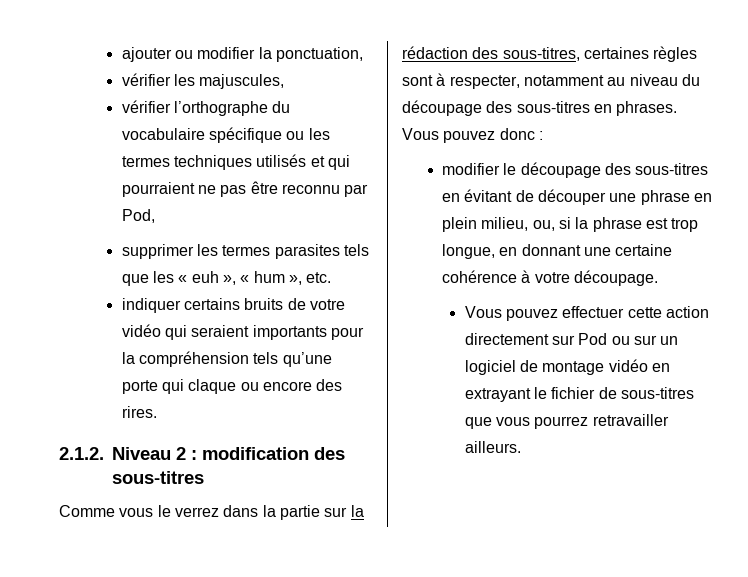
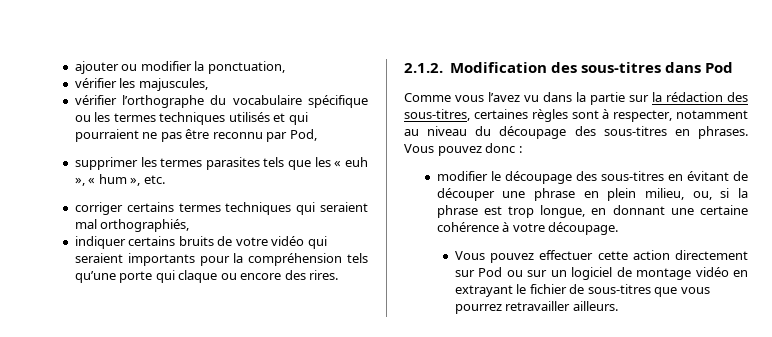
+ corriger certains termes techniques qui seraient mal orthographiés,
- 2.1.2. Niveau 2 : modification des sous-titres
+ 2.1.2. Modification des sous-titres dans Pod
- Comme vous le verrez dans la partie sur la rédaction des sous-titres, certaines règles sont à respecter, notamment au niveau du découpage des sous-titres en phrases.
+ Comme vous l’avez vu dans la partie sur la rédaction des sous-titres, certaines règles sont à respecter, notamment au niveau du découpage des sous-titres en phrases.

